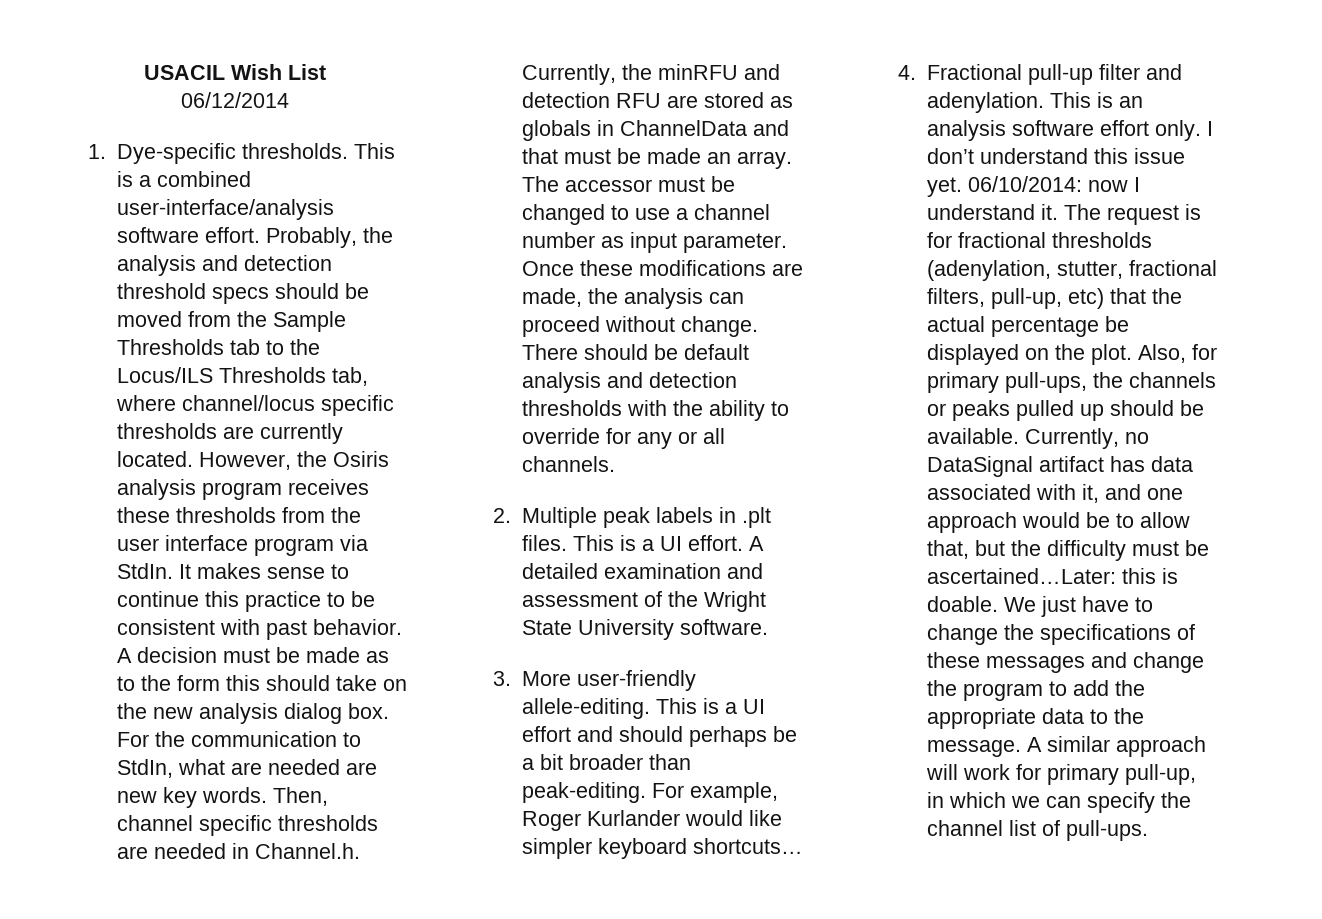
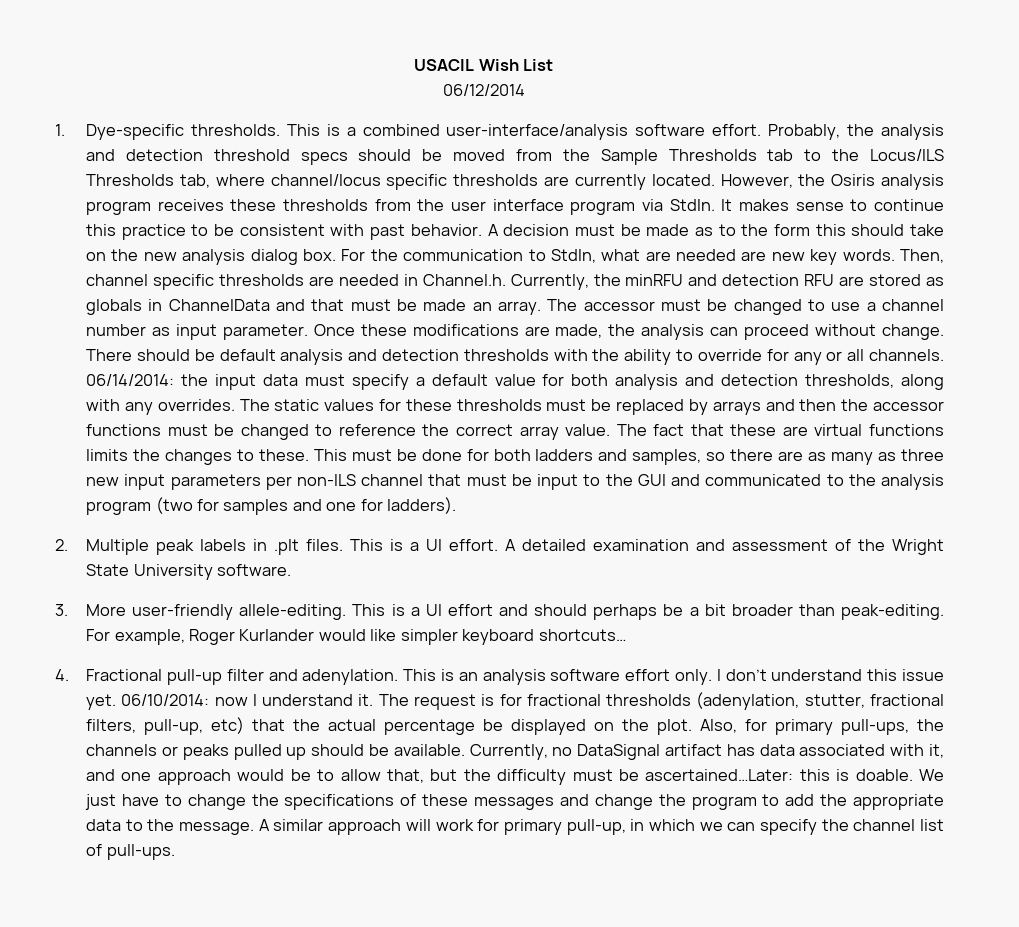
+ 06/14/2014: the input data must specify a default value for both analysis and detection thresholds, along with any overrides. The static values for these thresholds must be replaced by arrays and then the accessor functions must be changed to reference the correct array value. The fact that these are virtual functions limits the changes to these. This must be done for both ladders and samples, so there are as many as three new input parameters per non-ILS channel that must be input to the GUI and communicated to the analysis program (two for samples and one for ladders).

